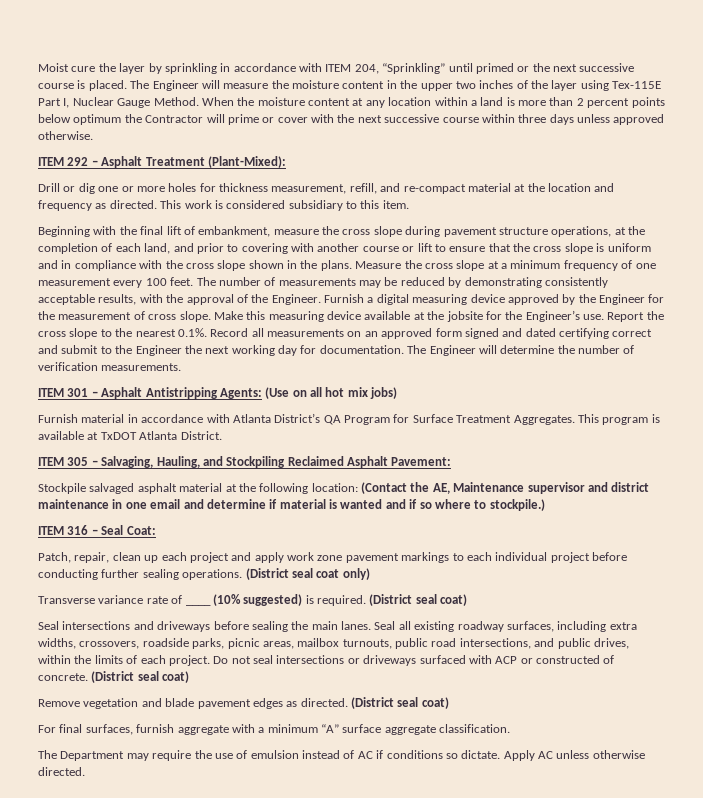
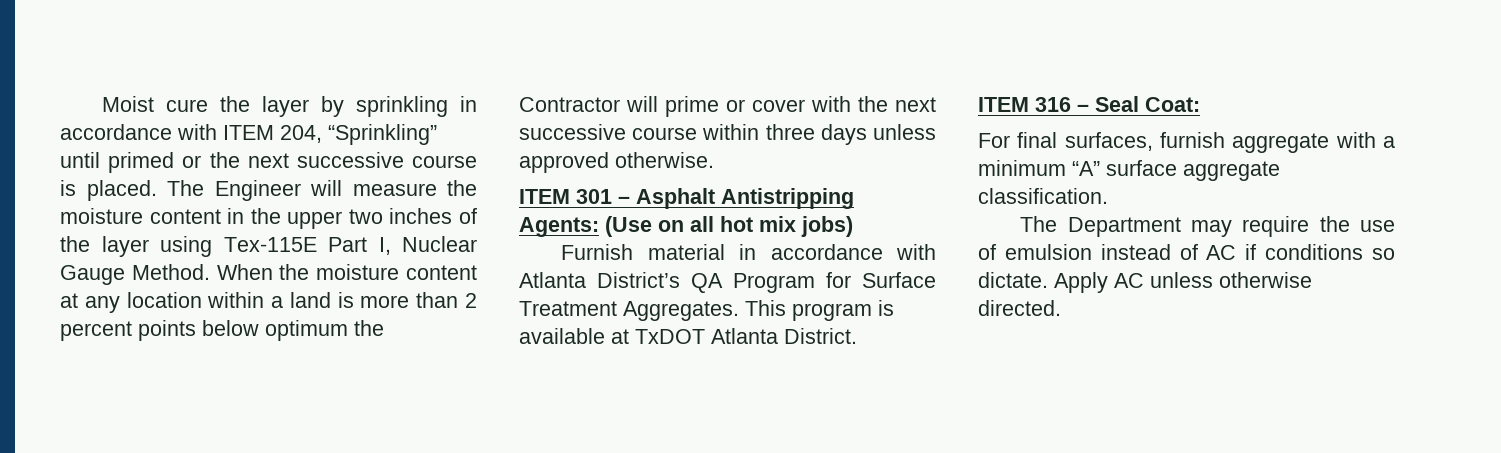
- ITEM 292 – Asphalt Treatment (Plant-Mixed):
- Drill or dig one or more holes for thickness measurement, refill, and re-compact material at the location and frequency as directed. This work is considered subsidiary to this item.
- Beginning with the final lift of embankment, measure the cross slope during pavement structure operations, at the completion of each land, and prior to covering with another course or lift to ensure that the cross slope is uniform and in compliance with the cross slope shown in the plans. Measure the cross slope at a minimum frequency of one measurement every 100 feet. The number of measurements may be reduced by demonstrating consistently acceptable results, with the approval of the Engineer. Furnish a digital measuring device approved by the Engineer for the measurement of cross slope. Make this measuring device available at the jobsite for the Engineer’s use. Report the cross slope to the nearest 0.1%. Record all measurements on an approved form signed and dated certifying correct and submit to the Engineer the next working day for documentation. The Engineer will determine the number of verification measurements.
- ITEM 305 – Salvaging, Hauling, and Stockpiling Reclaimed Asphalt Pavement:
- Stockpile salvaged asphalt material at the following location: (Contact the AE, Maintenance supervisor and district maintenance in one email and determine if material is wanted and if so where to stockpile.)
- Patch, repair, clean up each project and apply work zone pavement markings to each individual project before conducting further sealing operations. (District seal coat only)
- Transverse variance rate of ____ (10% suggested) is required. (District seal coat)
- Seal intersections and driveways before sealing the main lanes. Seal all existing roadway surfaces, including extra widths, crossovers, roadside parks, picnic areas, mailbox turnouts, public road intersections, and public drives, within the limits of each project. Do not seal intersections or driveways surfaced with ACP or constructed of concrete. (District seal coat)
- Remove vegetation and blade pavement edges as directed. (District seal coat)

